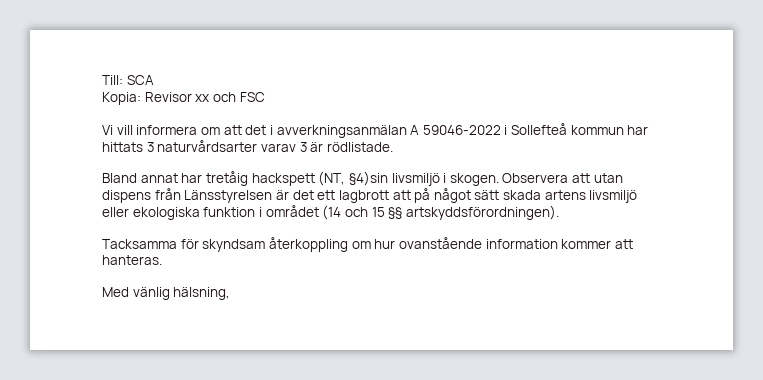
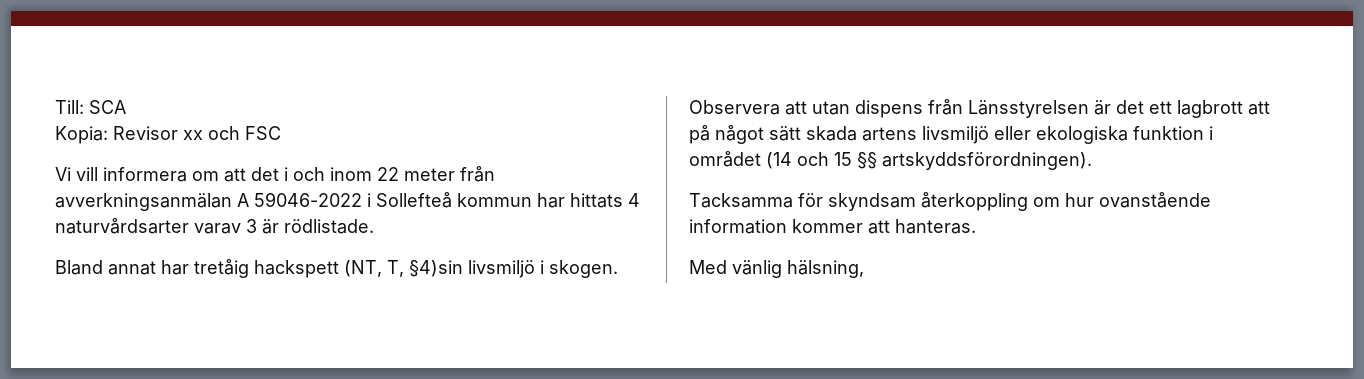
- Vi vill informera om att det i avverkningsanmälan A 59046-2022 i Sollefteå kommun har hittats 3 naturvårdsarter varav 3 är rödlistade.
+ Vi vill informera om att det i och inom 22 meter från avverkningsanmälan A 59046-2022 i Sollefteå kommun har hittats 4 naturvårdsarter varav 3 är rödlistade.
- Bland annat har tretåig hackspett (NT, §4)sin livsmiljö i skogen.
+ Bland annat har tretåig hackspett (NT, T, §4)sin livsmiljö i skogen.

